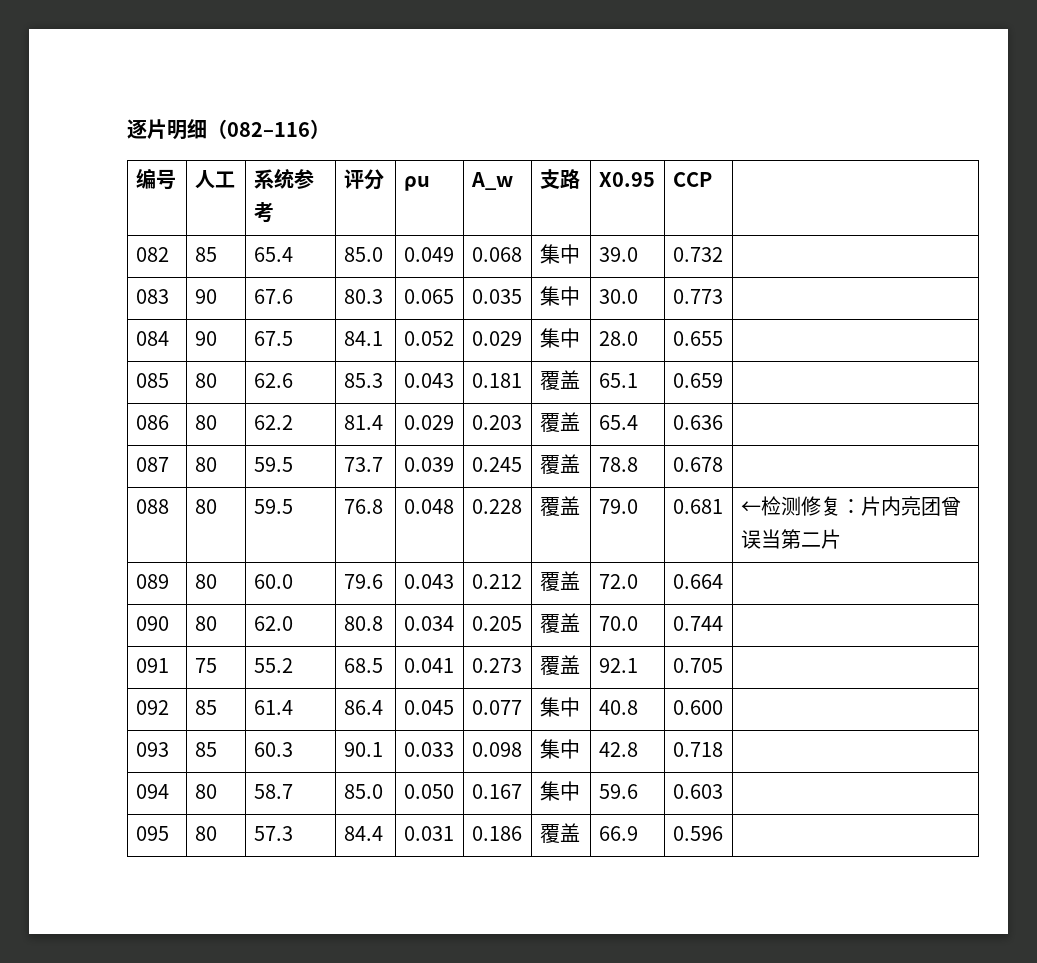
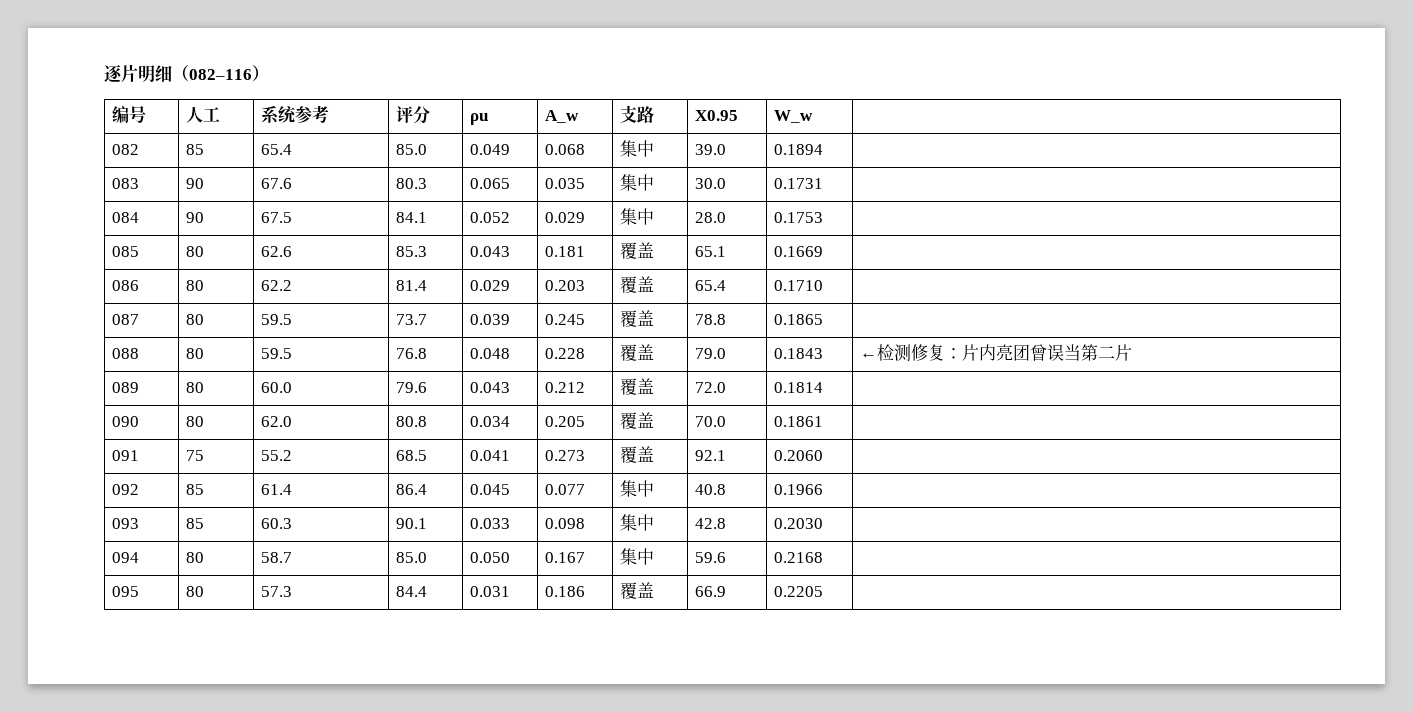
- 编号 | 人工 | 系统参考 | 评分 | ρu | A_w | 支路 | X0.95 | CCP |
+ 编号 | 人工 | 系统参考 | 评分 | ρu | A_w | 支路 | X0.95 | W_w |
- 082 | 85 | 65.4 | 85.0 | 0.049 | 0.068 | 集中 | 39.0 | 0.732 |
+ 082 | 85 | 65.4 | 85.0 | 0.049 | 0.068 | 集中 | 39.0 | 0.1894 |
- 083 | 90 | 67.6 | 80.3 | 0.065 | 0.035 | 集中 | 30.0 | 0.773 |
+ 083 | 90 | 67.6 | 80.3 | 0.065 | 0.035 | 集中 | 30.0 | 0.1731 |
- 084 | 90 | 67.5 | 84.1 | 0.052 | 0.029 | 集中 | 28.0 | 0.655 |
+ 084 | 90 | 67.5 | 84.1 | 0.052 | 0.029 | 集中 | 28.0 | 0.1753 |
- 085 | 80 | 62.6 | 85.3 | 0.043 | 0.181 | 覆盖 | 65.1 | 0.659 |
+ 085 | 80 | 62.6 | 85.3 | 0.043 | 0.181 | 覆盖 | 65.1 | 0.1669 |
- 086 | 80 | 62.2 | 81.4 | 0.029 | 0.203 | 覆盖 | 65.4 | 0.636 |
+ 086 | 80 | 62.2 | 81.4 | 0.029 | 0.203 | 覆盖 | 65.4 | 0.1710 |
- 087 | 80 | 59.5 | 73.7 | 0.039 | 0.245 | 覆盖 | 78.8 | 0.678 |
+ 087 | 80 | 59.5 | 73.7 | 0.039 | 0.245 | 覆盖 | 78.8 | 0.1865 |
- 088 | 80 | 59.5 | 76.8 | 0.048 | 0.228 | 覆盖 | 79.0 | 0.681 | ←检测修复：片内亮团曾误当第二片
+ 088 | 80 | 59.5 | 76.8 | 0.048 | 0.228 | 覆盖 | 79.0 | 0.1843 | ←检测修复：片内亮团曾误当第二片
- 089 | 80 | 60.0 | 79.6 | 0.043 | 0.212 | 覆盖 | 72.0 | 0.664 |
+ 089 | 80 | 60.0 | 79.6 | 0.043 | 0.212 | 覆盖 | 72.0 | 0.1814 |
- 090 | 80 | 62.0 | 80.8 | 0.034 | 0.205 | 覆盖 | 70.0 | 0.744 |
+ 090 | 80 | 62.0 | 80.8 | 0.034 | 0.205 | 覆盖 | 70.0 | 0.1861 |
- 091 | 75 | 55.2 | 68.5 | 0.041 | 0.273 | 覆盖 | 92.1 | 0.705 |
+ 091 | 75 | 55.2 | 68.5 | 0.041 | 0.273 | 覆盖 | 92.1 | 0.2060 |
- 092 | 85 | 61.4 | 86.4 | 0.045 | 0.077 | 集中 | 40.8 | 0.600 |
+ 092 | 85 | 61.4 | 86.4 | 0.045 | 0.077 | 集中 | 40.8 | 0.1966 |
- 093 | 85 | 60.3 | 90.1 | 0.033 | 0.098 | 集中 | 42.8 | 0.718 |
+ 093 | 85 | 60.3 | 90.1 | 0.033 | 0.098 | 集中 | 42.8 | 0.2030 |
- 094 | 80 | 58.7 | 85.0 | 0.050 | 0.167 | 集中 | 59.6 | 0.603 |
+ 094 | 80 | 58.7 | 85.0 | 0.050 | 0.167 | 集中 | 59.6 | 0.2168 |
- 095 | 80 | 57.3 | 84.4 | 0.031 | 0.186 | 覆盖 | 66.9 | 0.596 |
+ 095 | 80 | 57.3 | 84.4 | 0.031 | 0.186 | 覆盖 | 66.9 | 0.2205 |

